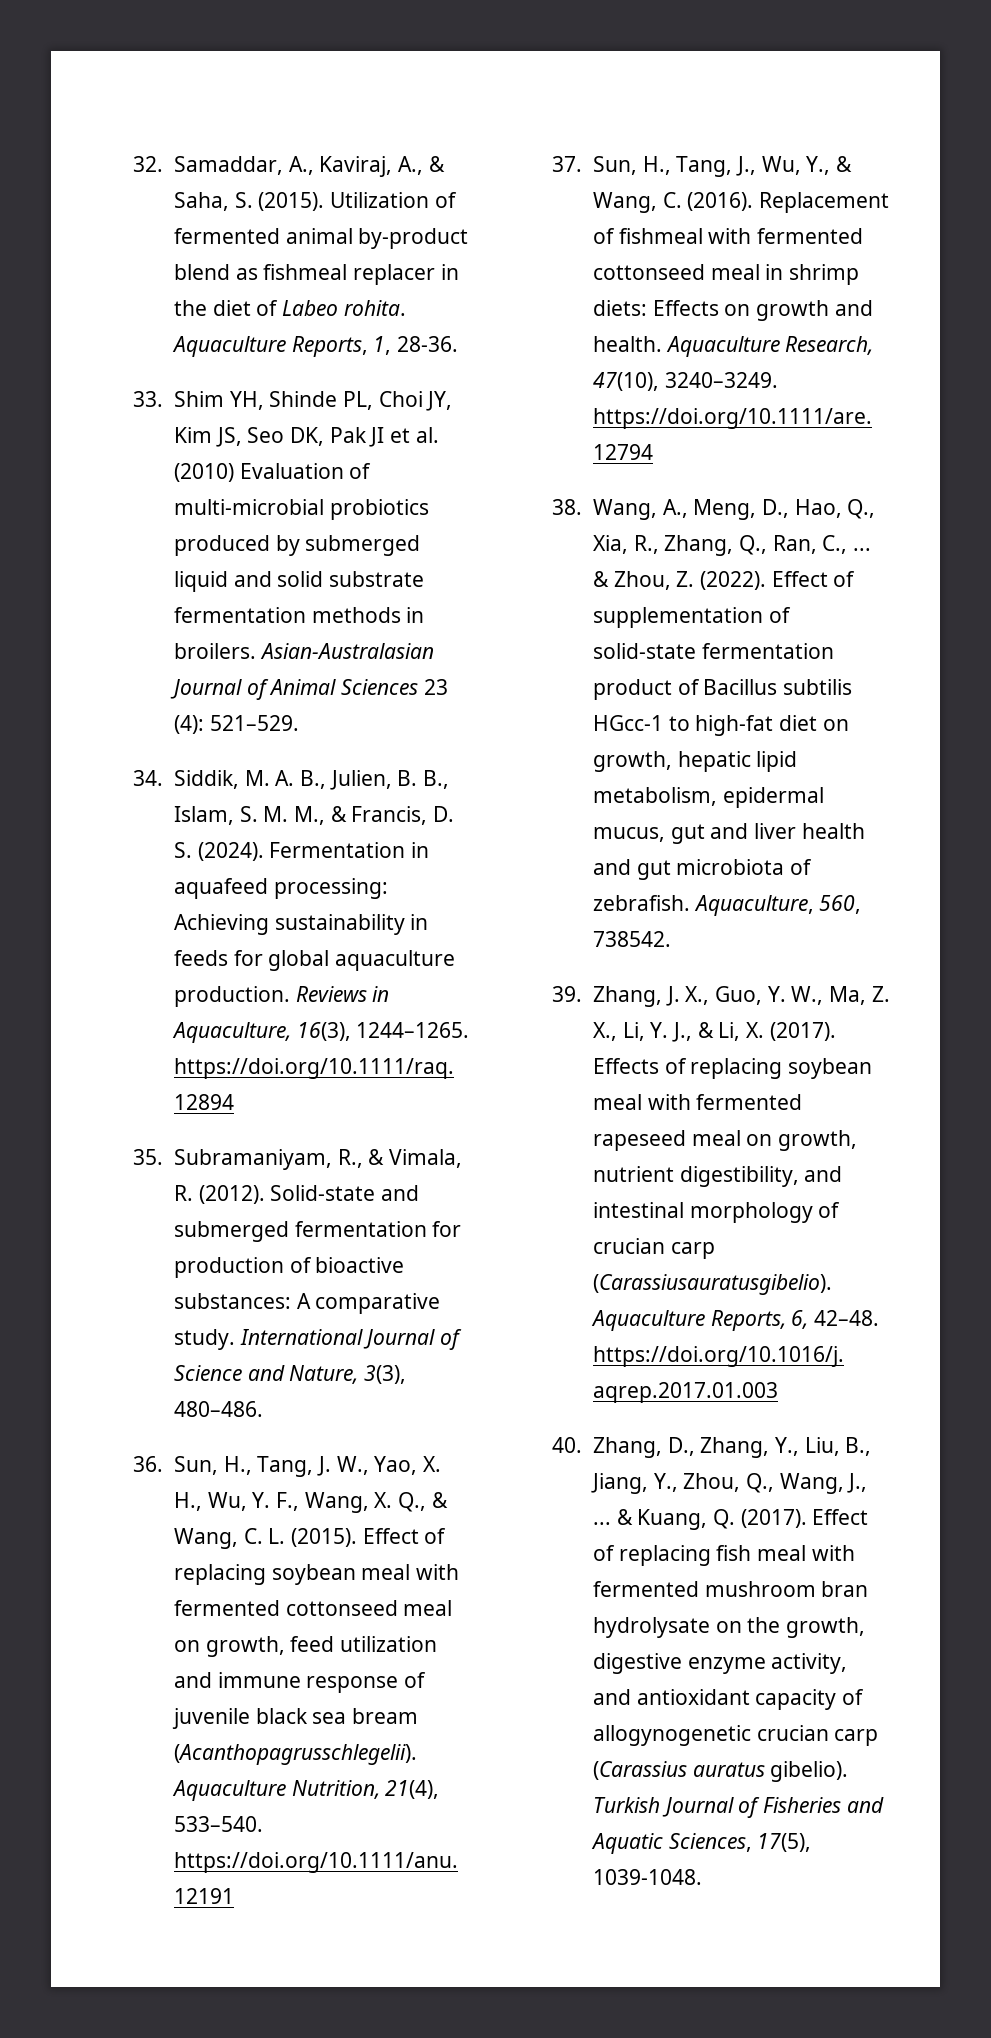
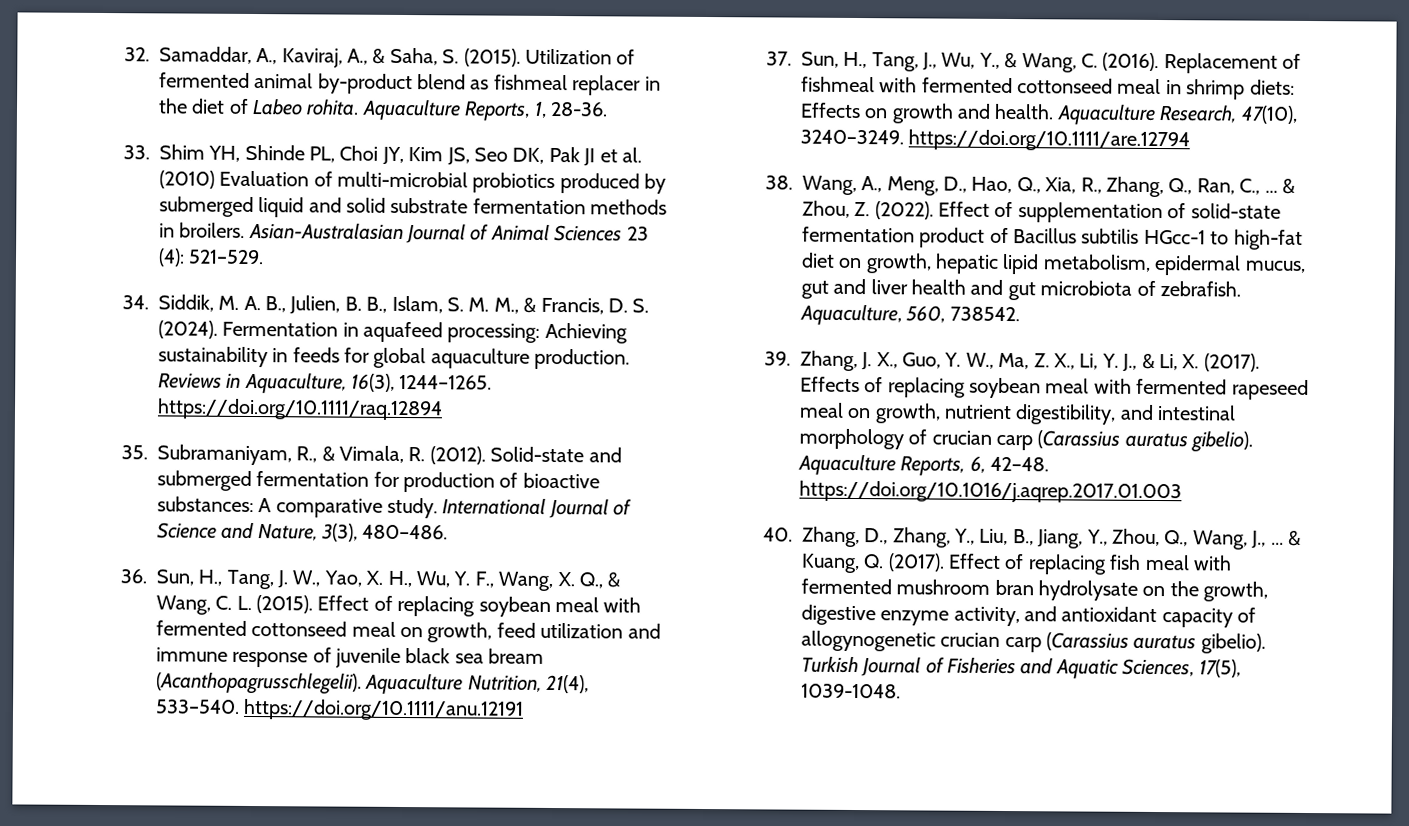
- Effects of replacing soybean meal with fermented rapeseed meal on growth, nutrient digestibility, and intestinal morphology of crucian carp (Carassiusauratusgibelio).
+ Effects of replacing soybean meal with fermented rapeseed meal on growth, nutrient digestibility, and intestinal morphology of crucian carp (Carassius auratus gibelio).

